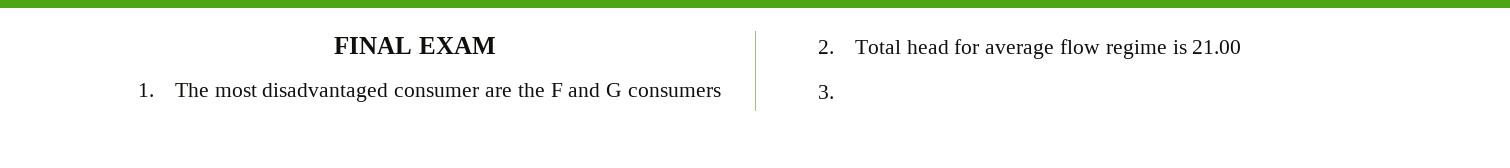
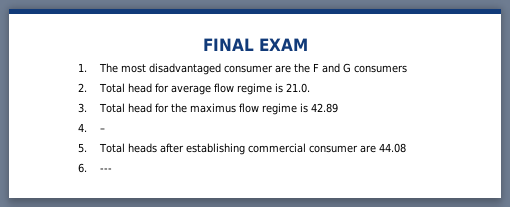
- 2. Total head for average flow regime is 21.00
+ 2. Total head for average flow regime is 21.0.
- 3.
+ 3. Total head for the maximus flow regime is 42.89
+ 4. –
+ 5. Total heads after establishing commercial consumer are 44.08
+ 6. ---

